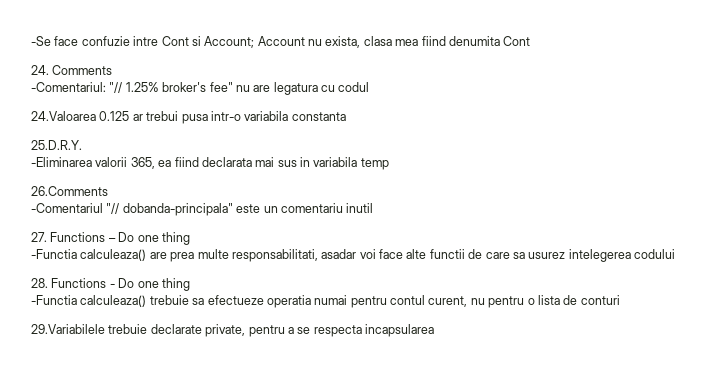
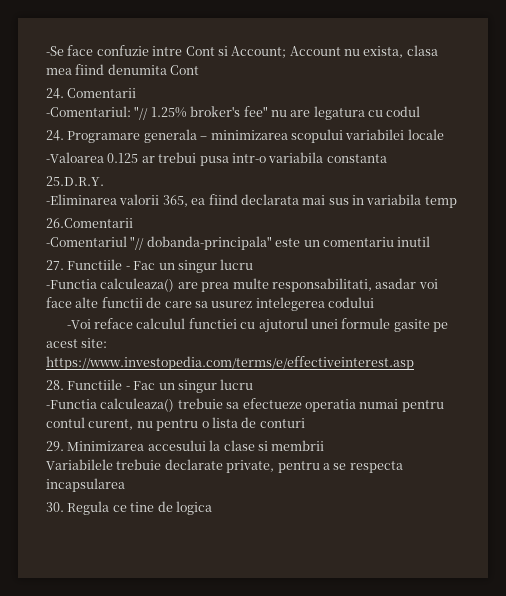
- 24. Comments
+ 24. Comentarii
- 24.Valoarea 0.125 ar trebui pusa intr-o variabila constanta
+ 24. Programare generala – minimizarea scopului variabilei locale
+ -Valoarea 0.125 ar trebui pusa intr-o variabila constanta
- 26.Comments
+ 26.Comentarii
- 27. Functions – Do one thing
+ 27. Functiile - Fac un singur lucru
- 28. Functions - Do one thing
+ -Voi reface calculul functiei cu ajutorul unei formule gasite pe acest site: https://www.investopedia.com/terms/e/effectiveinterest.asp
+ 28. Functiile - Fac un singur lucru
- 29.Variabilele trebuie declarate private, pentru a se respecta incapsularea
+ 29. Minimizarea accesului la clase si membrii
+ Variabilele trebuie declarate private, pentru a se respecta incapsularea
+ 30. Regula ce tine de logica

